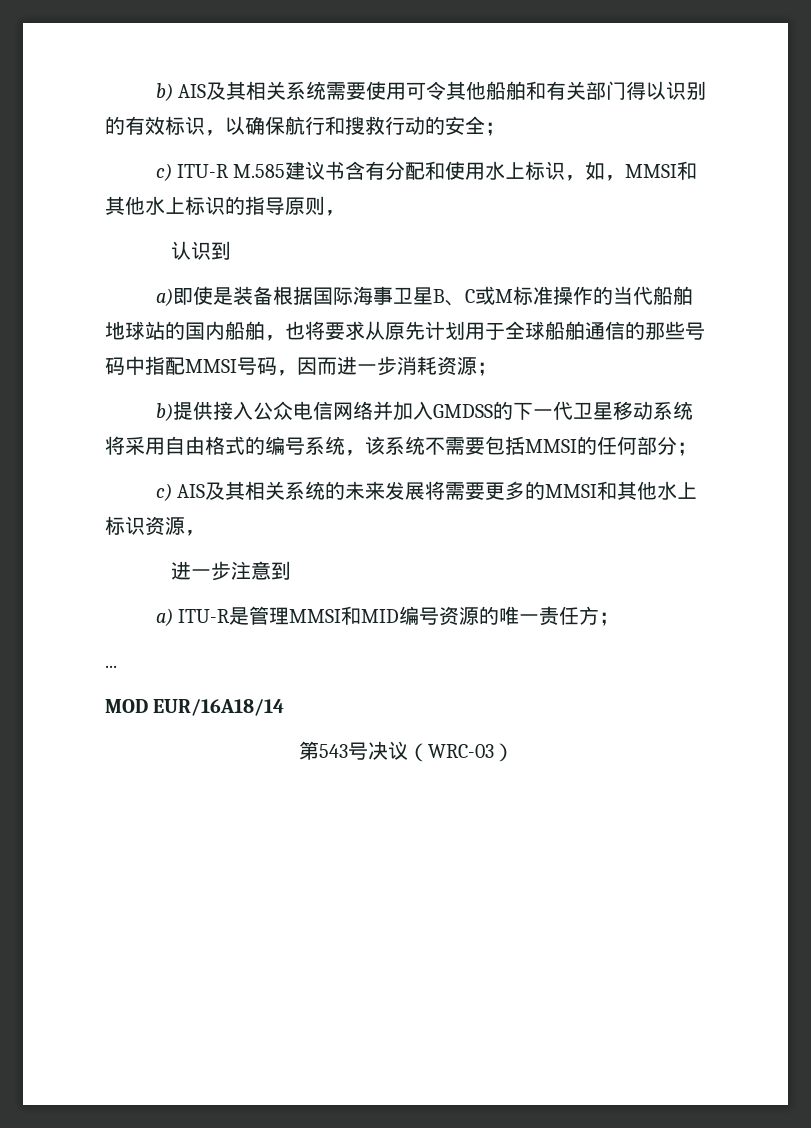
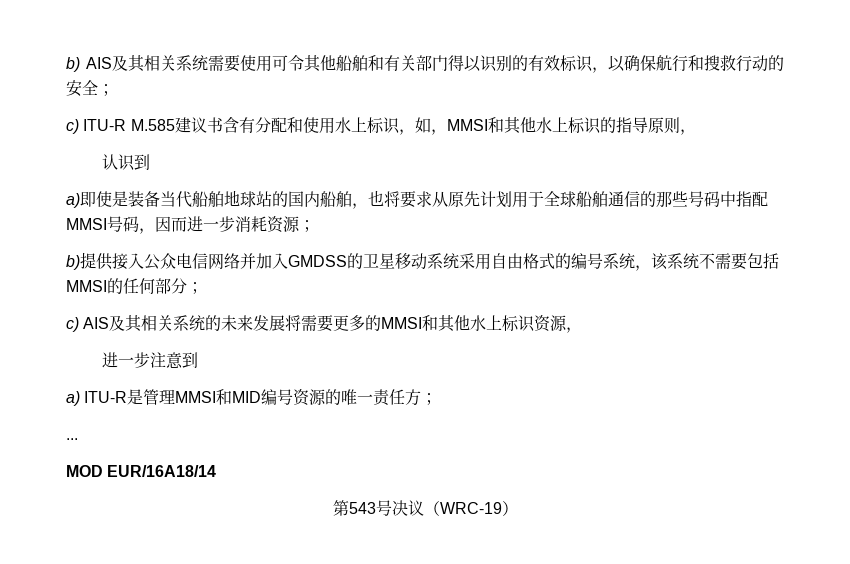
- a)即使是装备根据国际海事卫星B、C或M标准操作的当代船舶地球站的国内船舶，也将要求从原先计划用于全球船舶通信的那些号码中指配MMSI号码，因而进一步消耗资源；
+ a)即使是装备当代船舶地球站的国内船舶，也将要求从原先计划用于全球船舶通信的那些号码中指配MMSI号码，因而进一步消耗资源；
- b)提供接入公众电信网络并加入GMDSS的下一代卫星移动系统将采用自由格式的编号系统，该系统不需要包括MMSI的任何部分；
+ b)提供接入公众电信网络并加入GMDSS的卫星移动系统采用自由格式的编号系统，该系统不需要包括MMSI的任何部分；
- 第543号决议（WRC-03）
+ 第543号决议（WRC-19）

